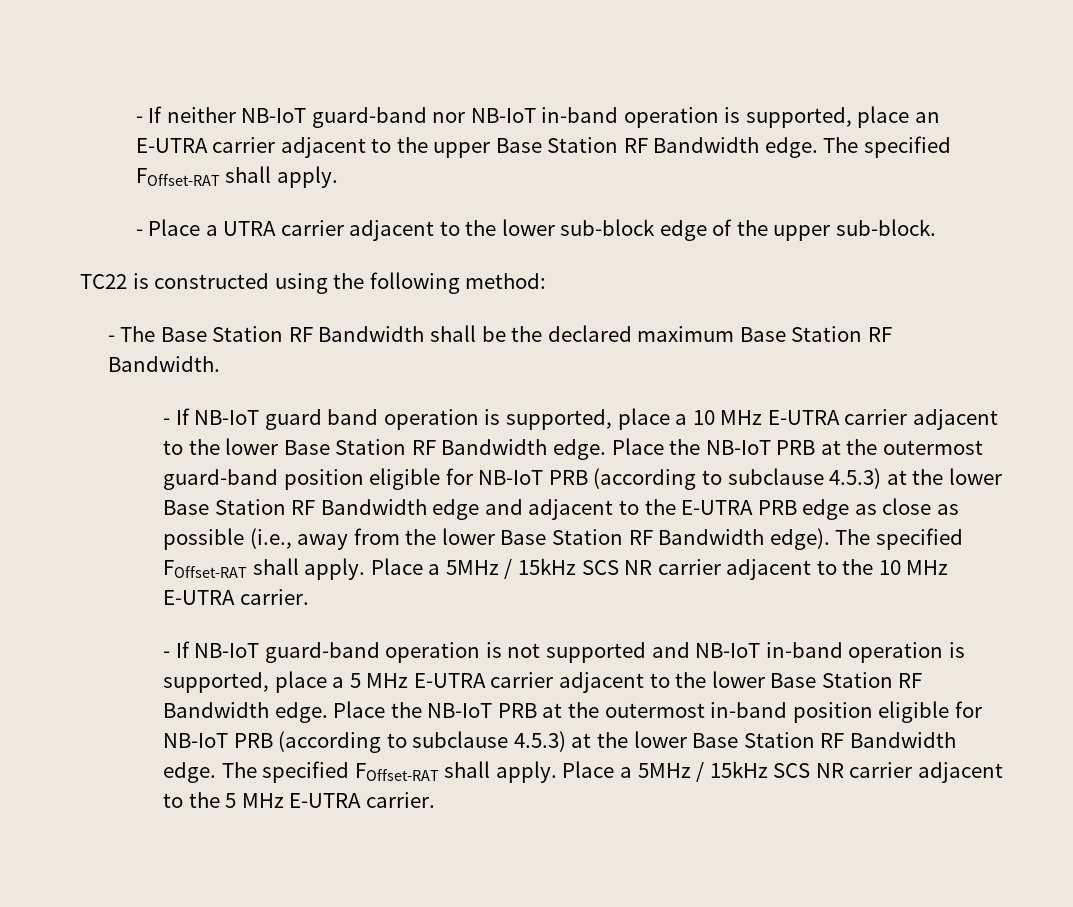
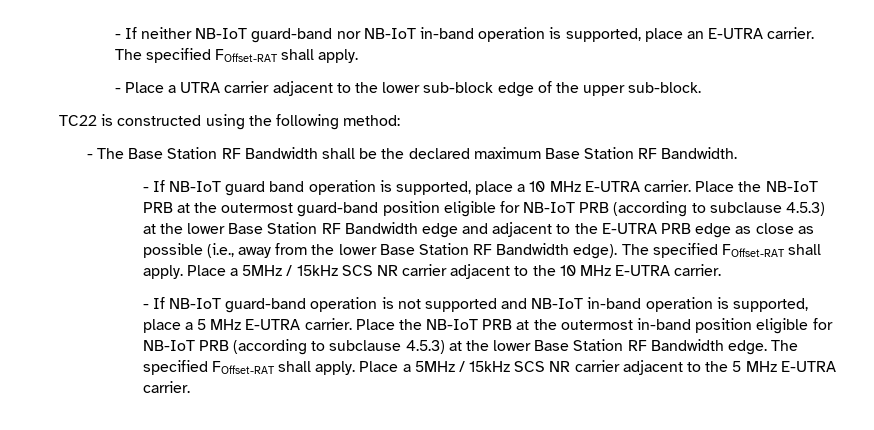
- - If neither NB-IoT guard-band nor NB-IoT in-band operation is supported, place an E-UTRA carrier adjacent to the upper Base Station RF Bandwidth edge.
+ - If neither NB-IoT guard-band nor NB-IoT in-band operation is supported, place an E-UTRA carrier.
- - If NB-IoT guard band operation is supported, place a 10 MHz E-UTRA carrier adjacent to the lower Base Station RF Bandwidth edge.
+ - If NB-IoT guard band operation is supported, place a 10 MHz E-UTRA carrier.
- - If NB-IoT guard-band operation is not supported and NB-IoT in-band operation is supported, place a 5 MHz E-UTRA carrier adjacent to the lower Base Station RF Bandwidth edge.
+ - If NB-IoT guard-band operation is not supported and NB-IoT in-band operation is supported, place a 5 MHz E-UTRA carrier.

